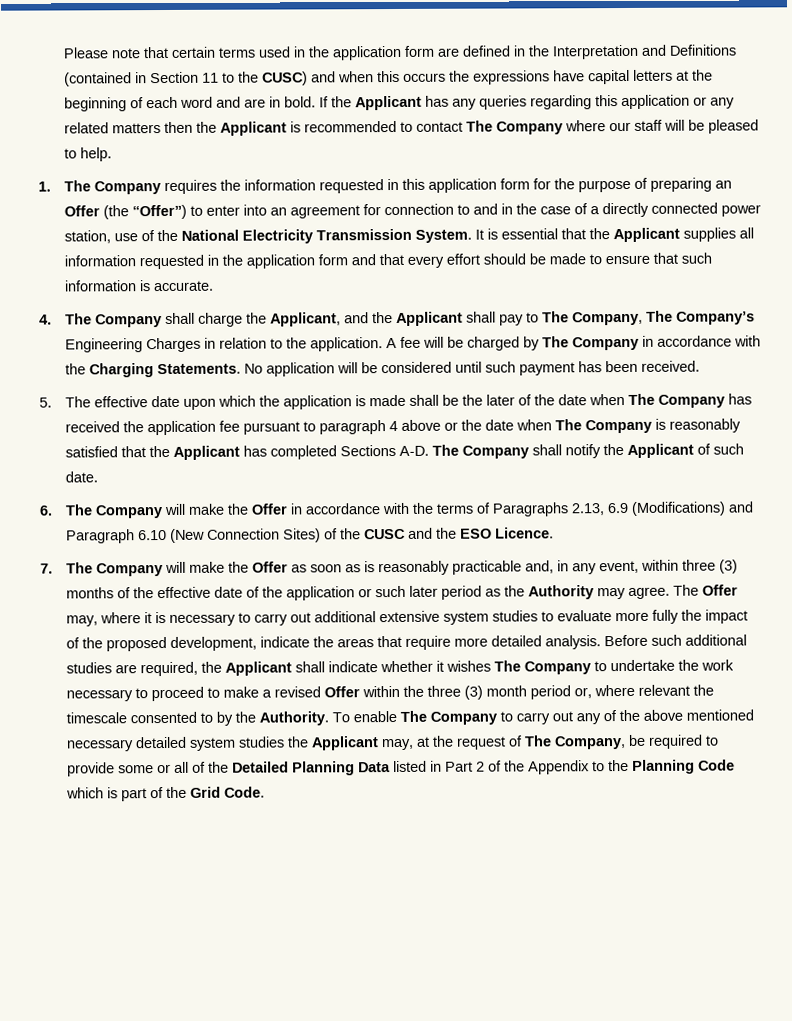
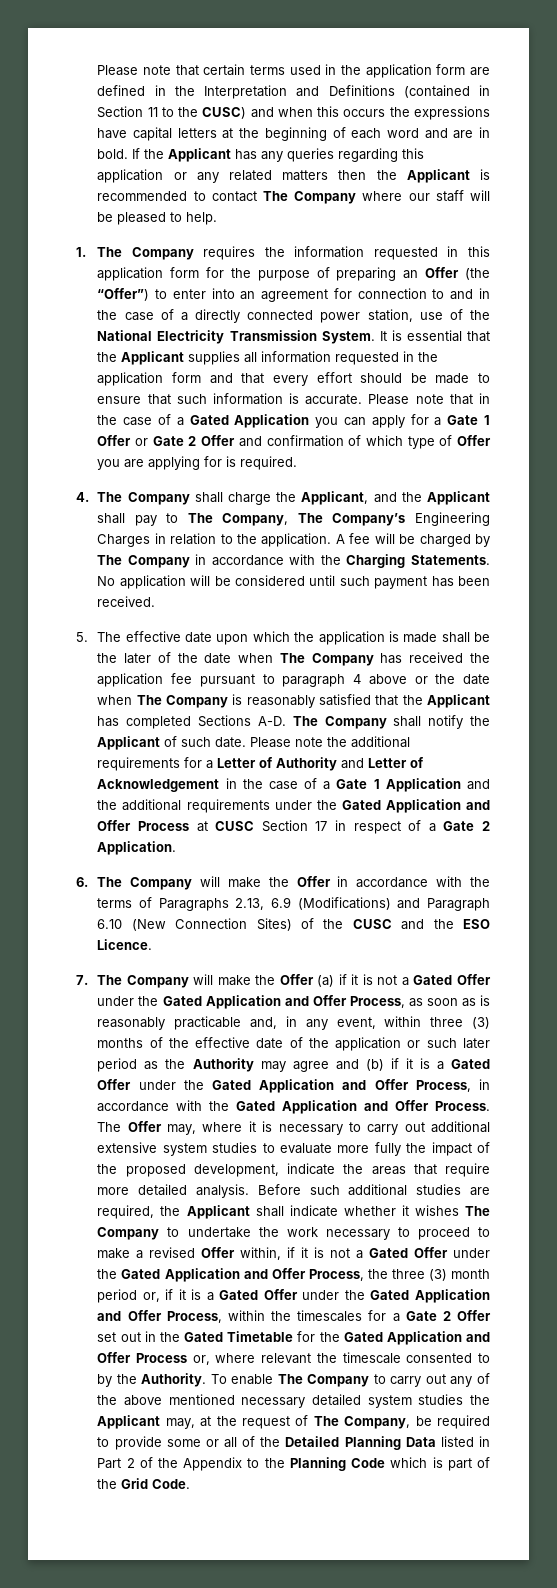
+ Please note that in the case of a Gated Application you can apply for a Gate 1 Offer or Gate 2 Offer and confirmation of which type of Offer you are applying for is required.
+ Please note the additional requirements for a Letter of Authority and Letter of Acknowledgement in the case of a Gate 1 Application and the additional requirements under the Gated Application and Offer Process at CUSC Section 17 in respect of a Gate 2 Application.
- 7. The Company will make the Offer as soon as is reasonably practicable and, in any event, within three (3) months of the effective date of the application or such later period as the Authority may agree.
+ 7. The Company will make the Offer (a) if it is not a Gated Offer under the Gated Application and Offer Process, as soon as is reasonably practicable and, in any event, within three (3) months of the effective date of the application or such later period as the Authority may agree and (b) if it is a Gated Offer under the Gated Application and Offer Process, in accordance with the Gated Application and Offer Process.
- Before such additional studies are required, the Applicant shall indicate whether it wishes The Company to undertake the work necessary to proceed to make a revised Offer within the three (3) month period or, where relevant the timescale consented to by the Authority.
+ Before such additional studies are required, the Applicant shall indicate whether it wishes The Company to undertake the work necessary to proceed to make a revised Offer within, if it is not a Gated Offer under the Gated Application and Offer Process, the three (3) month period or, if it is a Gated Offer under the Gated Application and Offer Process, within the timescales for a Gate 2 Offer set out in the Gated Timetable for the Gated Application and Offer Process or, where relevant the timescale consented to by the Authority.

